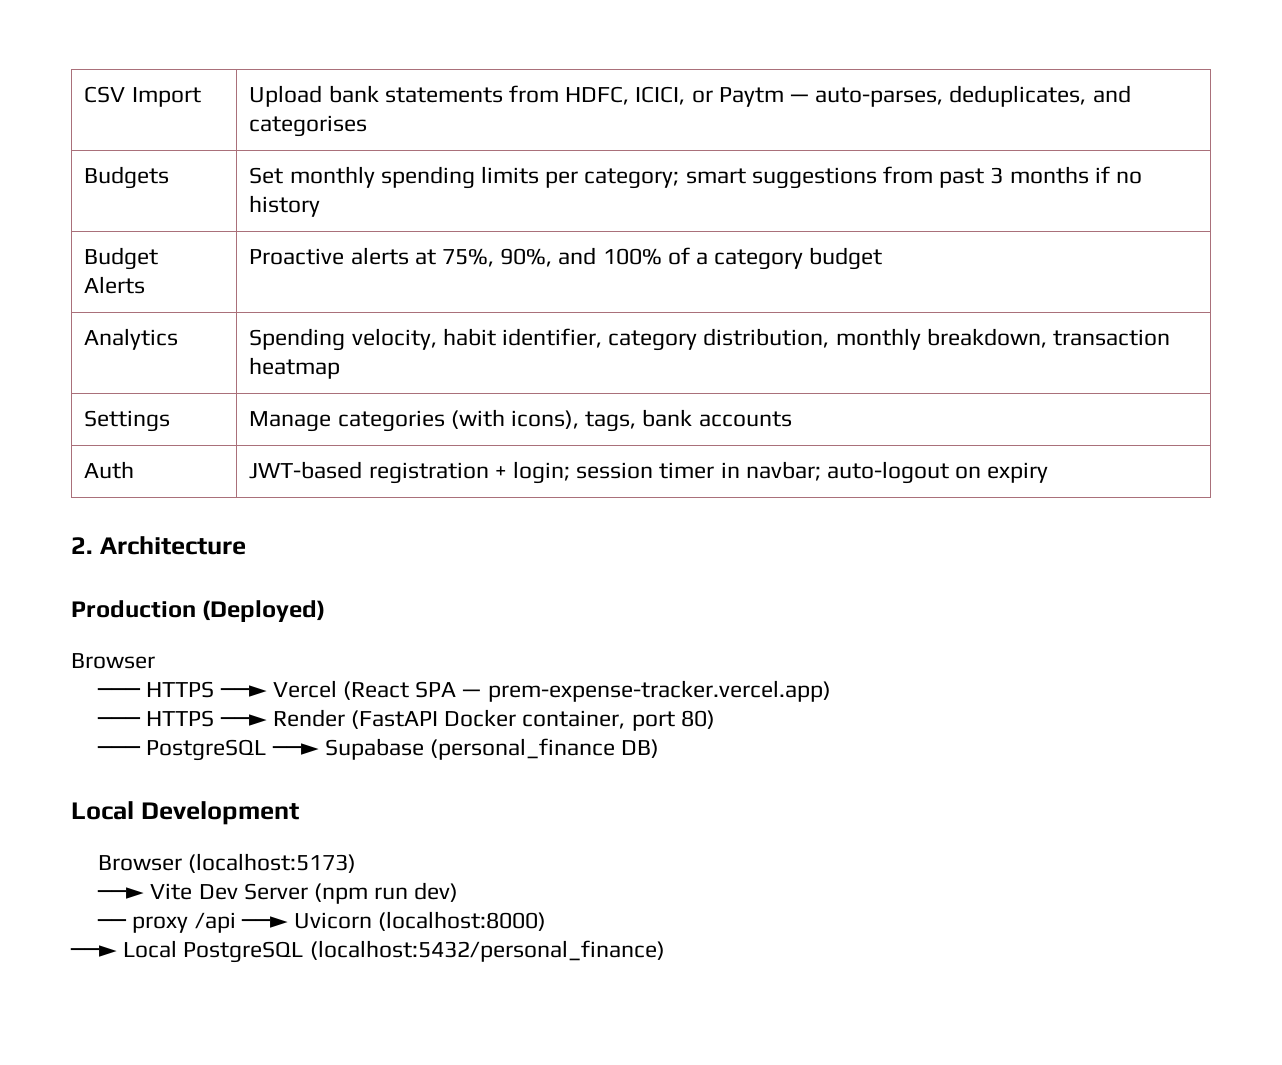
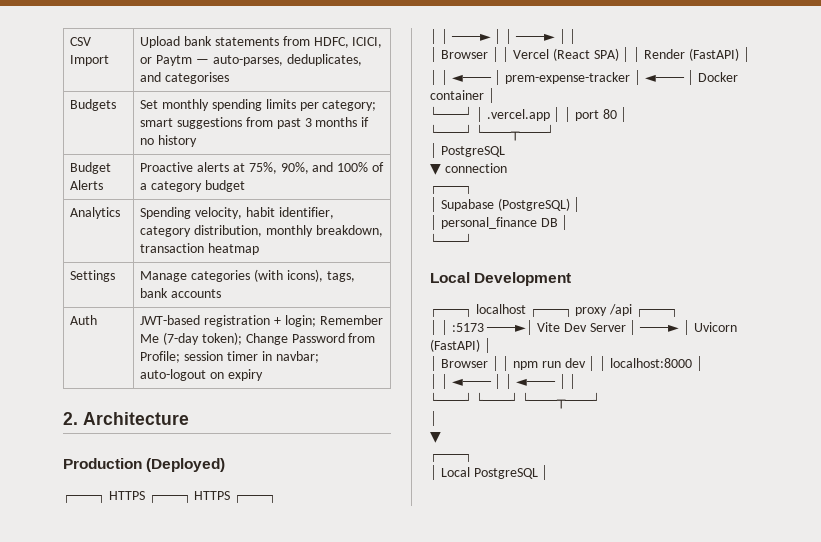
- Auth | JWT-based registration + login; session timer in navbar; auto-logout on expiry
+ Auth | JWT-based registration + login; Remember Me (7-day token); Change Password from Profile; session timer in navbar; auto-logout on expiry
  Production (Deployed)
- Browser
- ─── HTTPS ──► Vercel (React SPA — prem-expense-tracker.vercel.app)
- ─── HTTPS ──► Render (FastAPI Docker container, port 80)
- ─── PostgreSQL ──► Supabase (personal_finance DB)
+ ┌────┐ HTTPS ┌────┐ HTTPS ┌────┐
+ │ │ ────► │ │ ────► │ │
+ │ Browser │ │ Vercel (React SPA) │ │ Render (FastAPI) │
+ │ │ ◄──── │ prem-expense-tracker │ ◄──── │ Docker container │
+ └────┘ │ .vercel.app │ │ port 80 │
+ └────┘ └────┬────┘
+ │ PostgreSQL
+ ▼ connection
+ ┌────┐
+ │ Supabase (PostgreSQL) │
+ │ personal_finance DB │
+ └────┘
  Local Development
- Browser (localhost:5173)
- ──► Vite Dev Server (npm run dev)
- ── proxy /api ──► Uvicorn (localhost:8000)
- ──► Local PostgreSQL (localhost:5432/personal_finance)
+ ┌────┐ localhost ┌────┐ proxy /api ┌────┐
+ │ │ :5173 ────►│ Vite Dev Server │ ────► │ Uvicorn (FastAPI) │
+ │ Browser │ │ npm run dev │ │ localhost:8000 │
+ │ │ ◄──── │ │ ◄──── │ │
+ └────┘ └────┘ └────┬────┘
+ │
+ ▼
+ ┌────┐
+ │ Local PostgreSQL │

